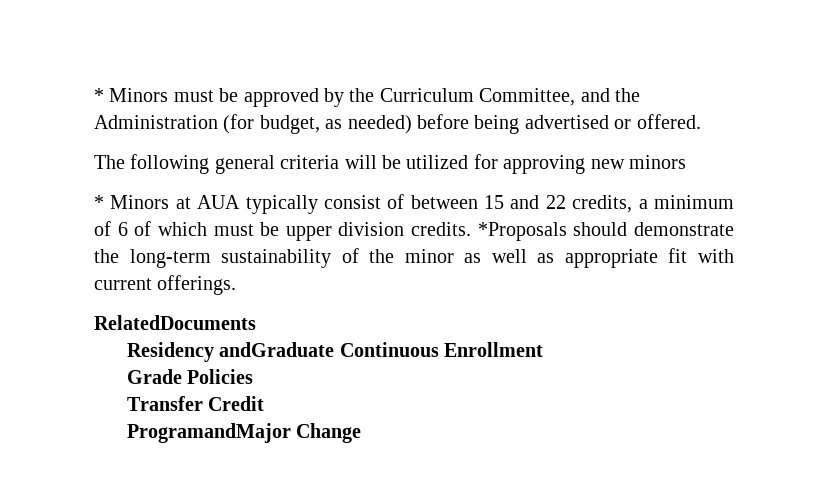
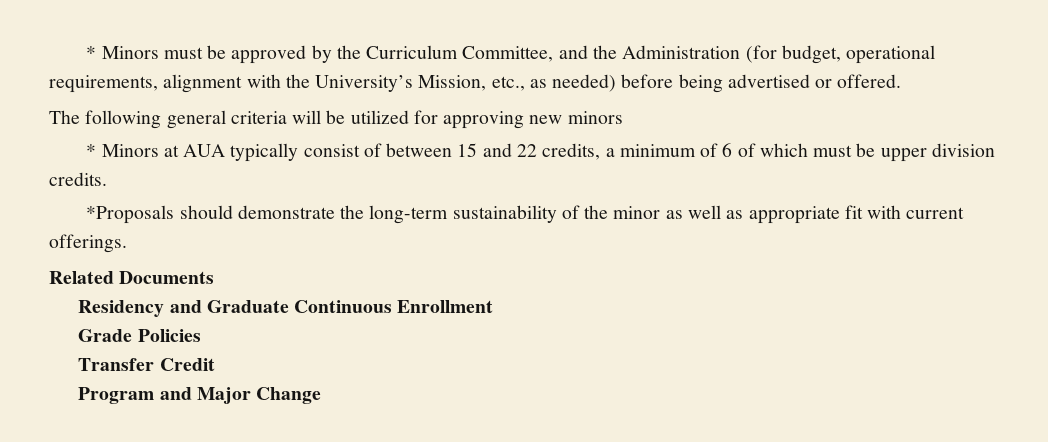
- * Minors must be approved by the Curriculum Committee, and the Administration (for budget, as needed) before being advertised or offered.
+ * Minors must be approved by the Curriculum Committee, and the Administration (for budget, operational requirements, alignment with the University’s Mission, etc., as needed) before being advertised or offered.
- * Minors at AUA typically consist of between 15 and 22 credits, a minimum of 6 of which must be upper division credits. *Proposals should demonstrate the long-term sustainability of the minor as well as appropriate fit with current offerings.
+ * Minors at AUA typically consist of between 15 and 22 credits, a minimum of 6 of which must be upper division credits.
+ *Proposals should demonstrate the long-term sustainability of the minor as well as appropriate fit with current offerings.
- RelatedDocuments
+ Related Documents
- Residency andGraduate Continuous Enrollment
+ Residency and Graduate Continuous Enrollment
- ProgramandMajor Change
+ Program and Major Change

